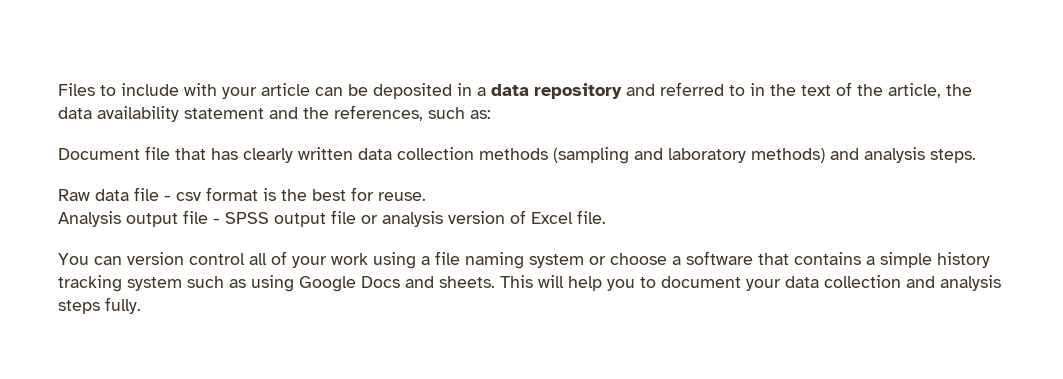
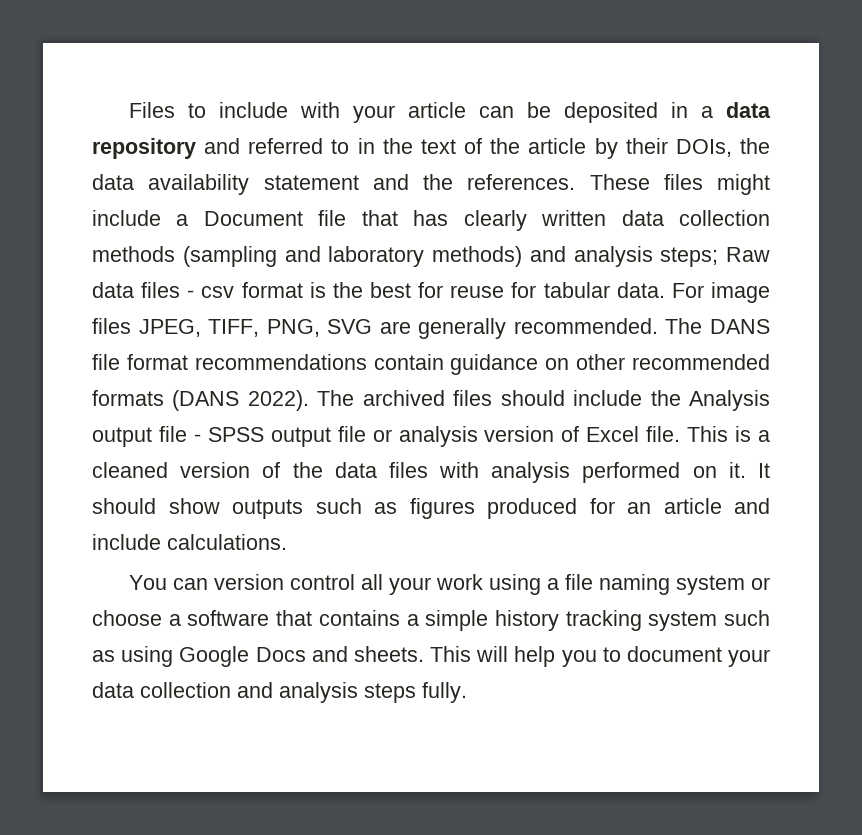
- Files to include with your article can be deposited in a data repository and referred to in the text of the article, the data availability statement and the references, such as:
- Document file that has clearly written data collection methods (sampling and laboratory methods) and analysis steps.
- Raw data file - csv format is the best for reuse.
- Analysis output file - SPSS output file or analysis version of Excel file.
+ Files to include with your article can be deposited in a data repository and referred to in the text of the article by their DOIs, the data availability statement and the references. These files might include a Document file that has clearly written data collection methods (sampling and laboratory methods) and analysis steps; Raw data files - csv format is the best for reuse for tabular data. For image files JPEG, TIFF, PNG, SVG are generally recommended. The DANS file format recommendations contain guidance on other recommended formats (DANS 2022). The archived files should include the Analysis output file - SPSS output file or analysis version of Excel file. This is a cleaned version of the data files with analysis performed on it. It should show outputs such as figures produced for an article and include calculations.
- You can version control all of your work using a file naming system or choose a software that contains a simple history tracking system such as using Google Docs and sheets.
+ You can version control all your work using a file naming system or choose a software that contains a simple history tracking system such as using Google Docs and sheets.

